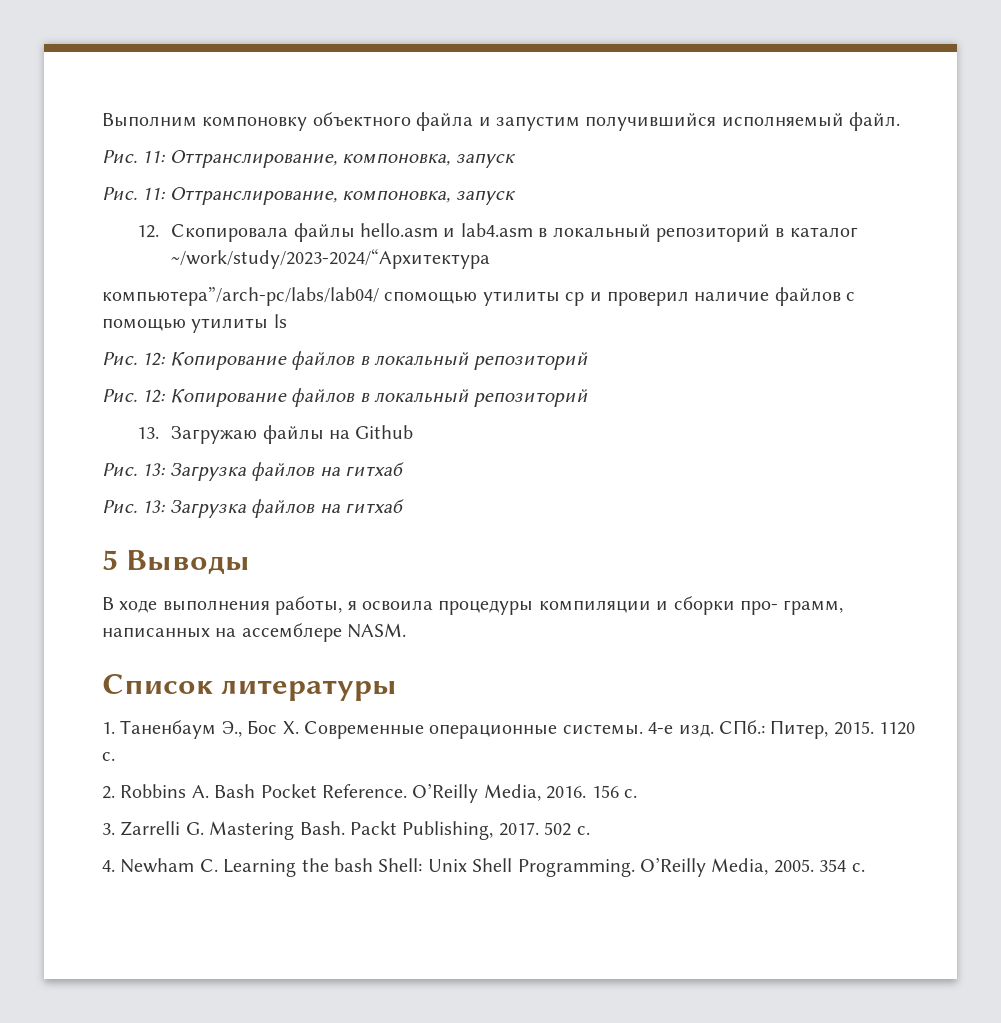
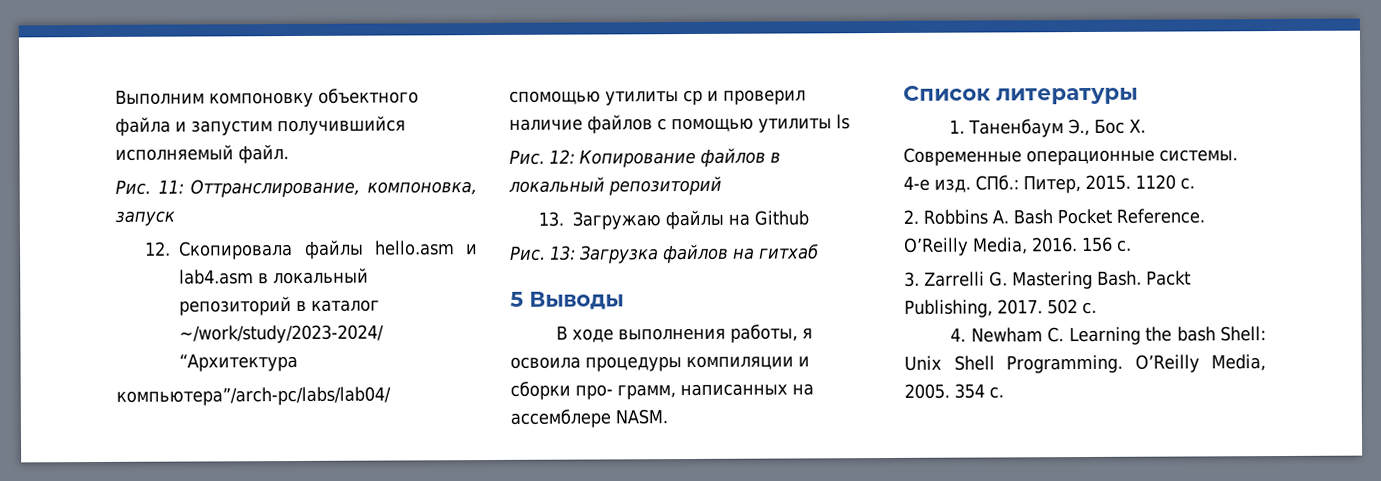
  Выполним компоновку объектного файла и запустим получившийся исполняемый файл.
- Рис. 11: Оттранслирование, компоновка, запуск
  компьютера”/arch-pc/labs/lab04/ спомощью утилиты ср и проверил наличие файлов с помощью утилиты ls
- Рис. 12: Копирование файлов в локальный репозиторий
  13. Загружаю файлы на Github
- Рис. 13: Загрузка файлов на гитхаб

